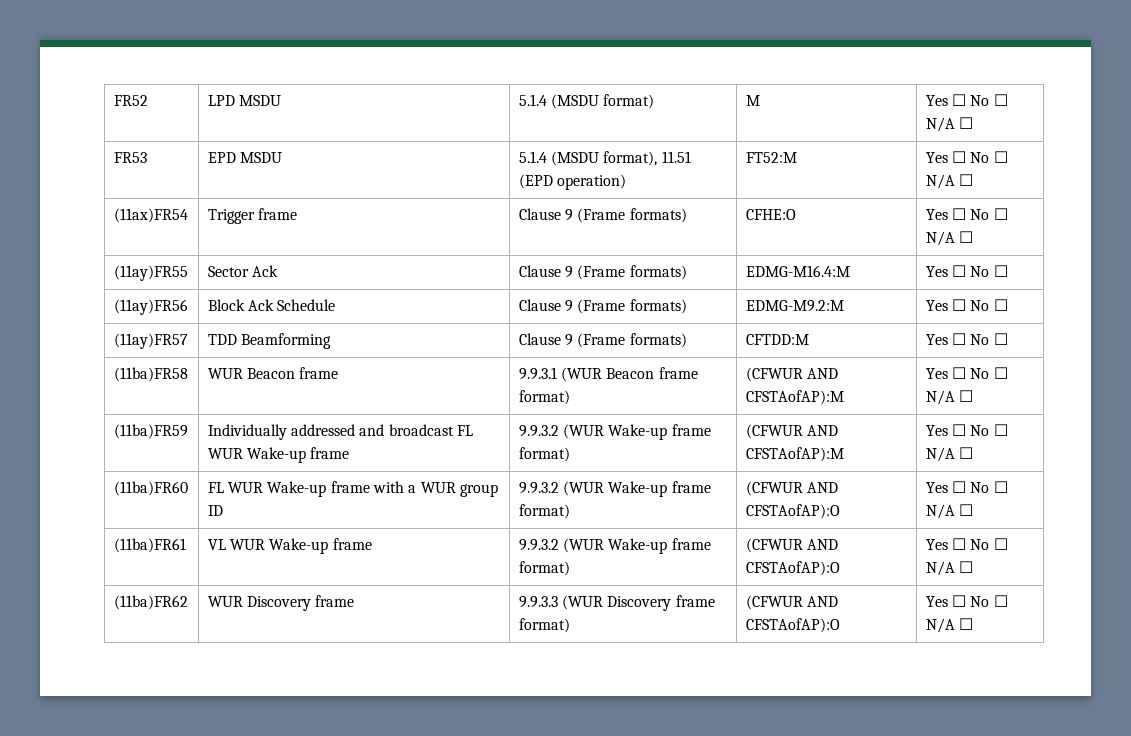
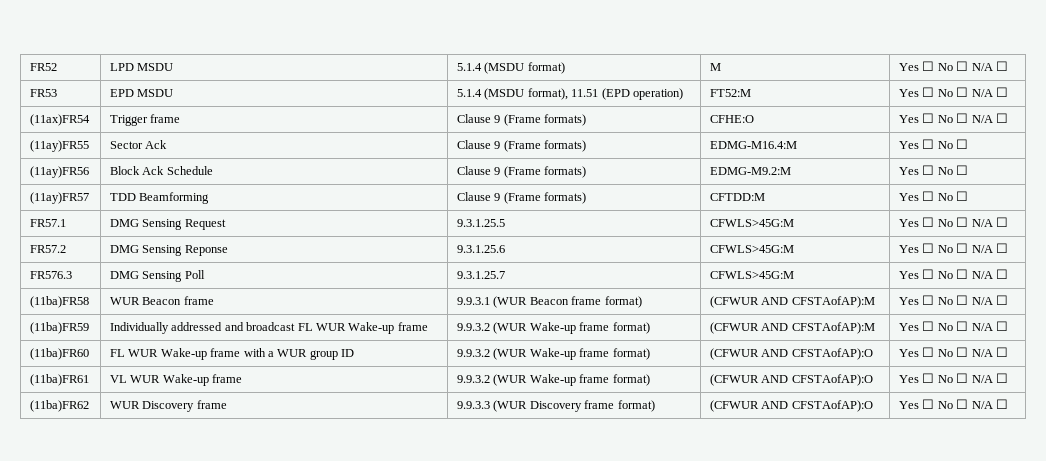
+ FR57.1 | DMG Sensing Request | 9.3.1.25.5 | CFWLS>45G:M | Yes ☐ No ☐ N/A ☐
+ FR57.2 | DMG Sensing Reponse | 9.3.1.25.6 | CFWLS>45G:M | Yes ☐ No ☐ N/A ☐
+ FR576.3 | DMG Sensing Poll | 9.3.1.25.7 | CFWLS>45G:M | Yes ☐ No ☐ N/A ☐

